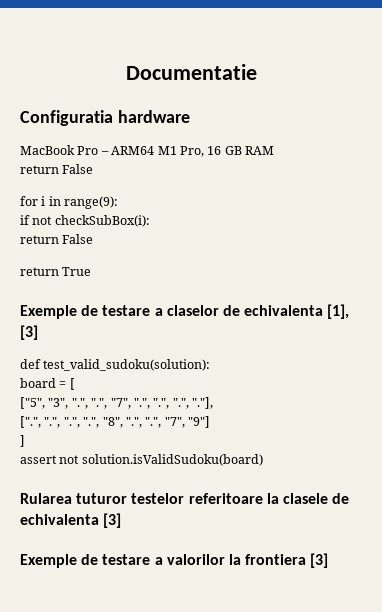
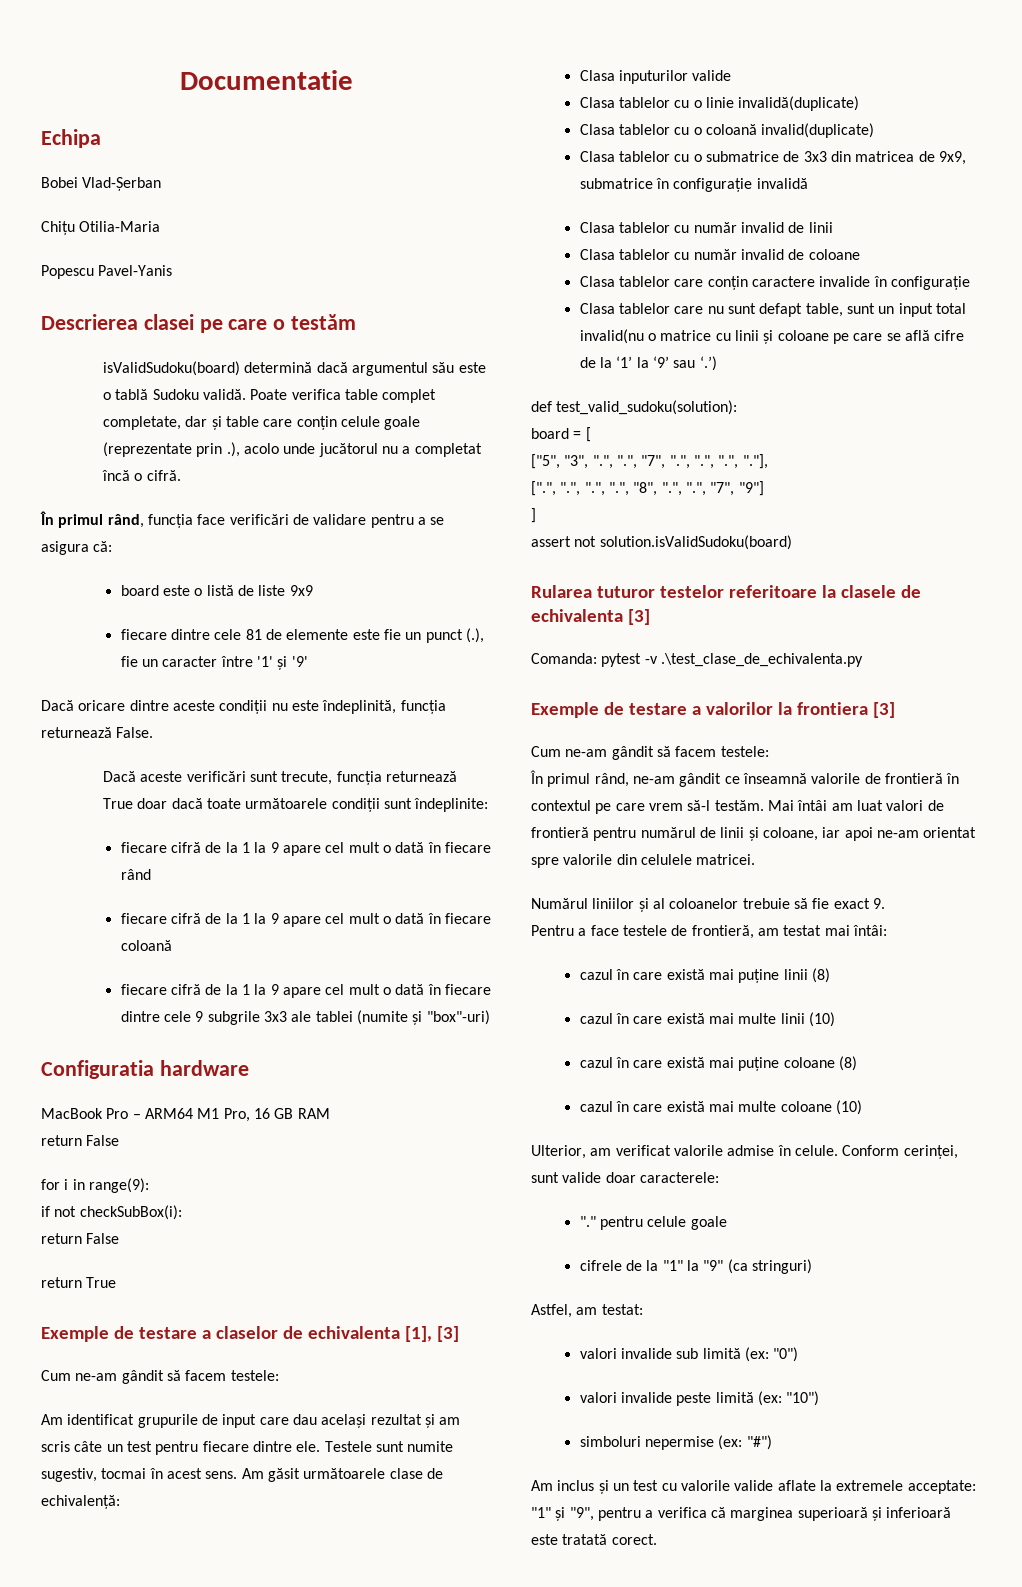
+ Echipa
+ Bobei Vlad-Șerban
+ Chițu Otilia-Maria
+ Popescu Pavel-Yanis
+ Descrierea clasei pe care o testăm
+ isValidSudoku(board) determină dacă argumentul său este o tablă Sudoku validă. Poate verifica table complet completate, dar și table care conțin celule goale (reprezentate prin .), acolo unde jucătorul nu a completat încă o cifră.
+ În primul rând, funcția face verificări de validare pentru a se asigura că:
+ board este o listă de liste 9x9
+ fiecare dintre cele 81 de elemente este fie un punct (.), fie un caracter între '1' și '9'
+ Dacă oricare dintre aceste condiții nu este îndeplinită, funcția returnează False.
+ Dacă aceste verificări sunt trecute, funcția returnează True doar dacă toate următoarele condiții sunt îndeplinite:
+ fiecare cifră de la 1 la 9 apare cel mult o dată în fiecare rând
+ fiecare cifră de la 1 la 9 apare cel mult o dată în fiecare coloană
+ fiecare cifră de la 1 la 9 apare cel mult o dată în fiecare dintre cele 9 subgrile 3x3 ale tablei (numite și "box"-uri)
  Exemple de testare a claselor de echivalenta [1], [3]
+ Cum ne-am gândit să facem testele:
+ Am identificat grupurile de input care dau același rezultat și am scris câte un test pentru fiecare dintre ele. Testele sunt numite sugestiv, tocmai în acest sens. Am găsit următoarele clase de echivalență:
+ Clasa inputurilor valide
+ Clasa tablelor cu o linie invalidă(duplicate)
+ Clasa tablelor cu o coloană invalid(duplicate)
+ Clasa tablelor cu o submatrice de 3x3 din matricea de 9x9, submatrice în configurație invalidă
+ Clasa tablelor cu număr invalid de linii
+ Clasa tablelor cu număr invalid de coloane
+ Clasa tablelor care conțin caractere invalide în configurație
+ Clasa tablelor care nu sunt defapt table, sunt un input total invalid(nu o matrice cu linii și coloane pe care se află cifre de la ‘1’ la ‘9’ sau ‘.’)
+ Comanda: pytest -v .\test_clase_de_echivalenta.py
  Exemple de testare a valorilor la frontiera [3]
+ Cum ne-am gândit să facem testele:
+ În primul rând, ne-am gândit ce înseamnă valorile de frontieră în contextul pe care vrem să-l testăm. Mai întâi am luat valori de frontieră pentru numărul de linii și coloane, iar apoi ne-am orientat spre valorile din celulele matricei.
+ Numărul liniilor și al coloanelor trebuie să fie exact 9.
+ Pentru a face testele de frontieră, am testat mai întâi:
+ cazul în care există mai puține linii (8)
+ cazul în care există mai multe linii (10)
+ cazul în care există mai puține coloane (8)
+ cazul în care există mai multe coloane (10)
+ Ulterior, am verificat valorile admise în celule. Conform cerinței, sunt valide doar caracterele:
+ "." pentru celule goale
+ cifrele de la "1" la "9" (ca stringuri)
+ Astfel, am testat:
+ valori invalide sub limită (ex: "0")
+ valori invalide peste limită (ex: "10")
+ simboluri nepermise (ex: "#")
+ Am inclus și un test cu valorile valide aflate la extremele acceptate: "1" și "9", pentru a verifica că marginea superioară și inferioară este tratată corect.

